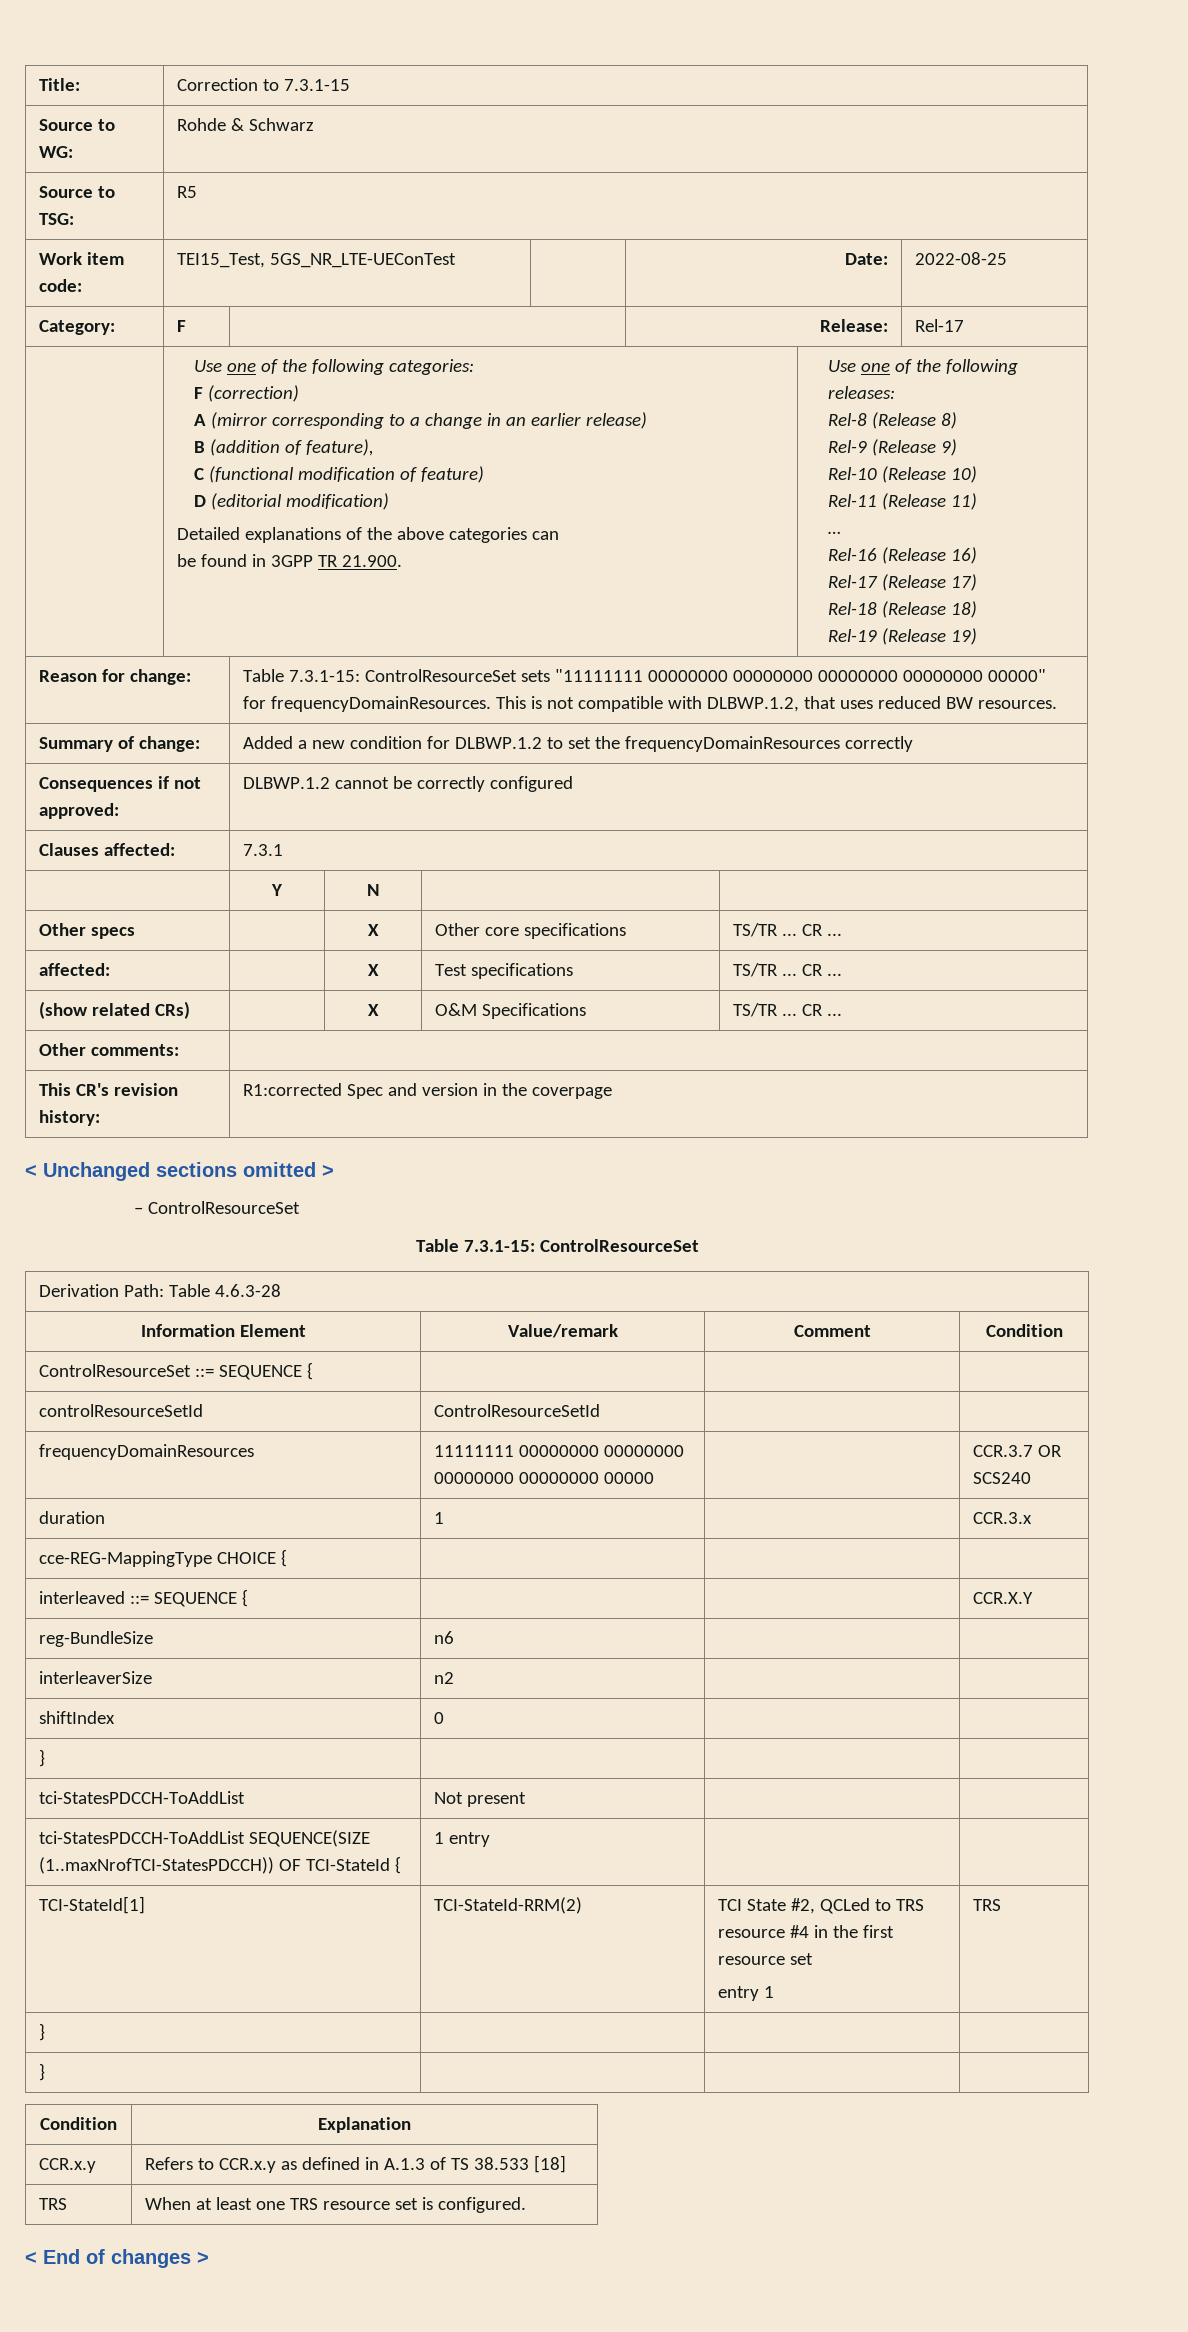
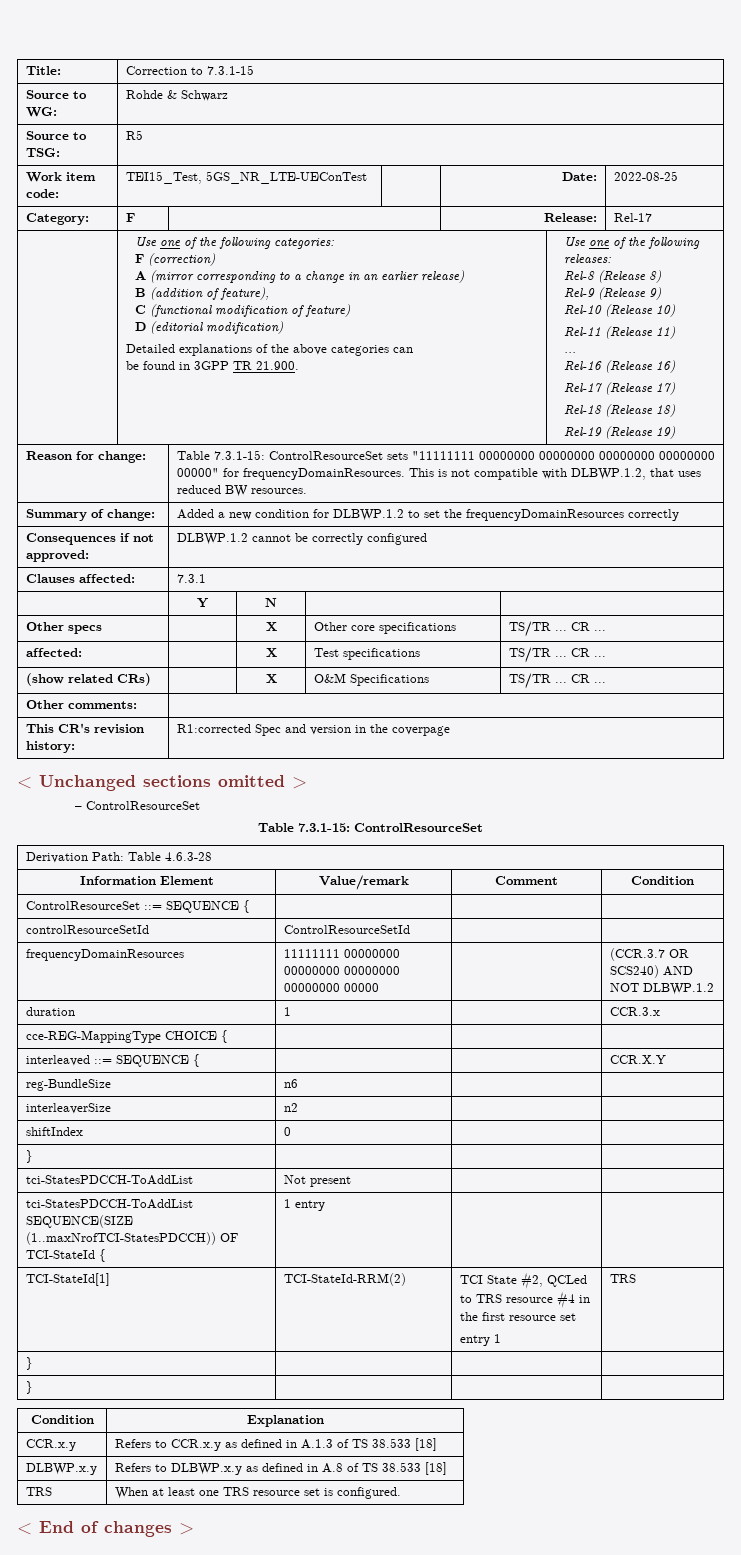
- frequencyDomainResources | 11111111 00000000 00000000 00000000 00000000 00000 | | CCR.3.7 OR SCS240
+ frequencyDomainResources | 11111111 00000000 00000000 00000000 00000000 00000 | | (CCR.3.7 OR SCS240) AND NOT DLBWP.1.2
+ DLBWP.x.y | Refers to DLBWP.x.y as defined in A.8 of TS 38.533 [18]

